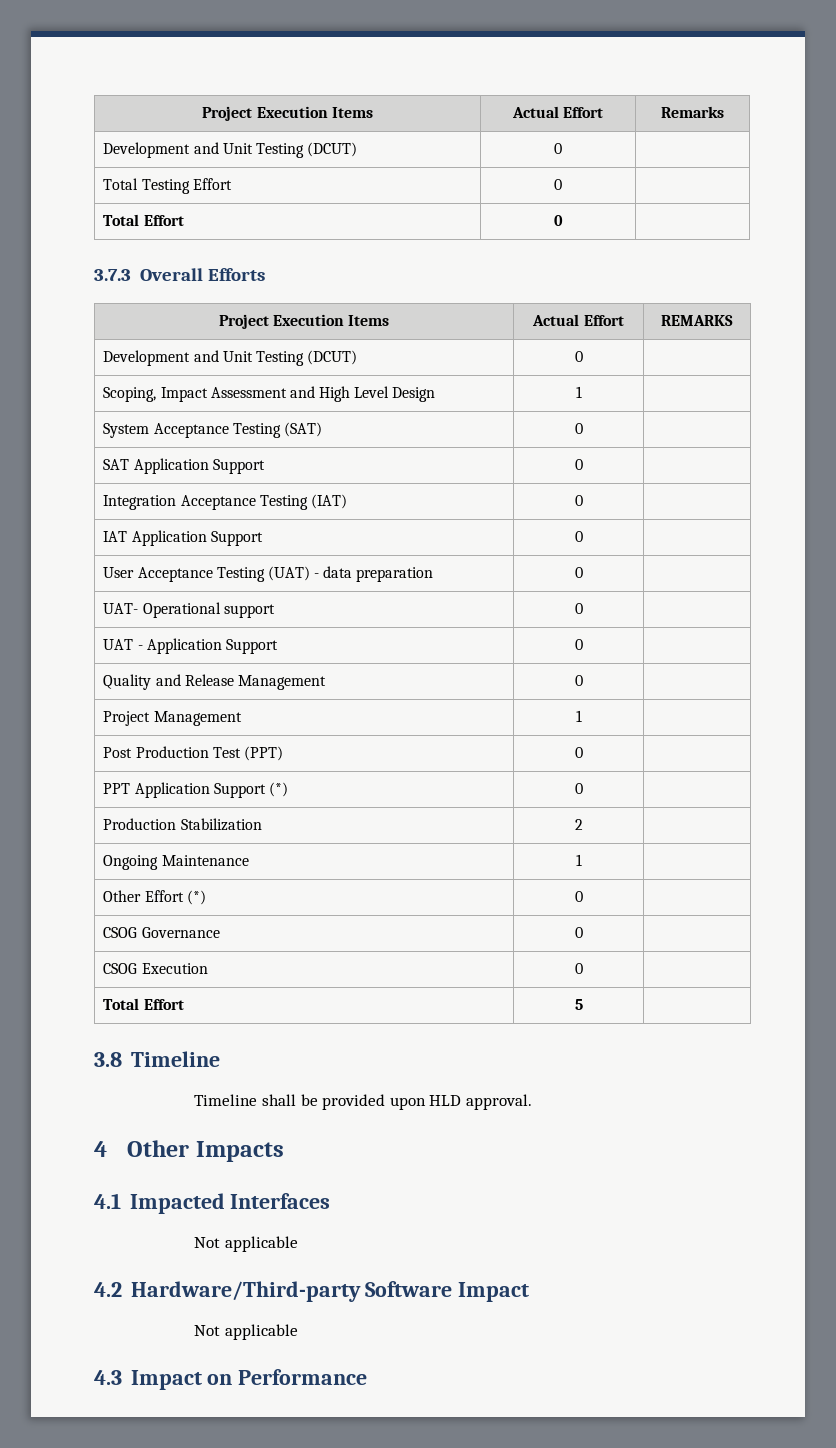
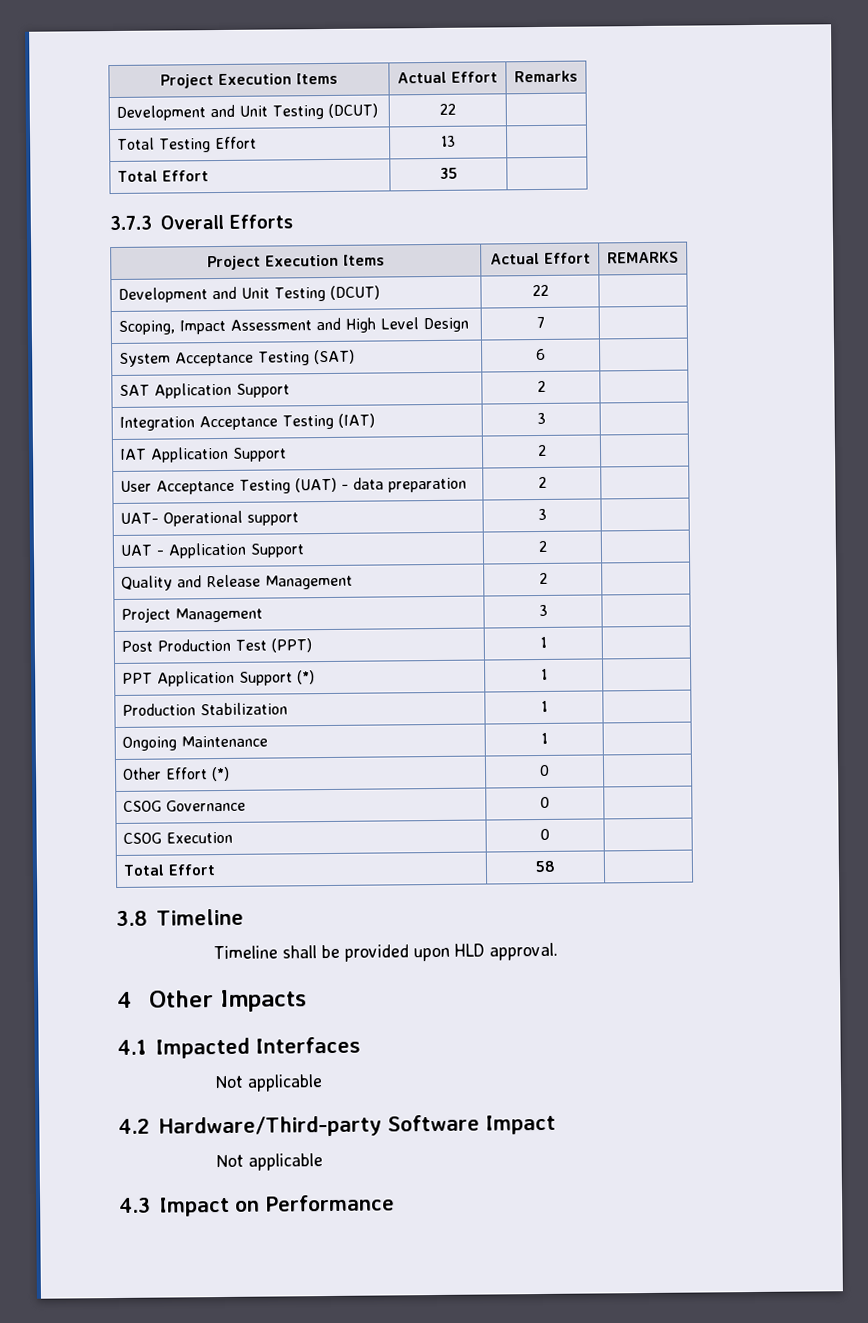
  Project Execution Items | Actual Effort | Remarks
- Development and Unit Testing (DCUT) | 0 |
+ Development and Unit Testing (DCUT) | 22 |
- Total Testing Effort | 0 |
- Total Effort | 0 |
+ Total Testing Effort | 13 |
+ Total Effort | 35 |
  Project Execution Items | Actual Effort | REMARKS
- Development and Unit Testing (DCUT) | 0 |
+ Development and Unit Testing (DCUT) | 22 |
- Scoping, Impact Assessment and High Level Design | 1 |
+ Scoping, Impact Assessment and High Level Design | 7 |
- System Acceptance Testing (SAT) | 0 |
+ System Acceptance Testing (SAT) | 6 |
- SAT Application Support | 0 |
+ SAT Application Support | 2 |
- Integration Acceptance Testing (IAT) | 0 |
+ Integration Acceptance Testing (IAT) | 3 |
- IAT Application Support | 0 |
+ IAT Application Support | 2 |
- User Acceptance Testing (UAT) - data preparation | 0 |
+ User Acceptance Testing (UAT) - data preparation | 2 |
- UAT- Operational support | 0 |
+ UAT- Operational support | 3 |
- UAT - Application Support | 0 |
+ UAT - Application Support | 2 |
- Quality and Release Management | 0 |
+ Quality and Release Management | 2 |
- Project Management | 1 |
+ Project Management | 3 |
- Post Production Test (PPT) | 0 |
+ Post Production Test (PPT) | 1 |
- PPT Application Support (*) | 0 |
+ PPT Application Support (*) | 1 |
- Production Stabilization | 2 |
+ Production Stabilization | 1 |
- Total Effort | 5 |
+ Total Effort | 58 |

